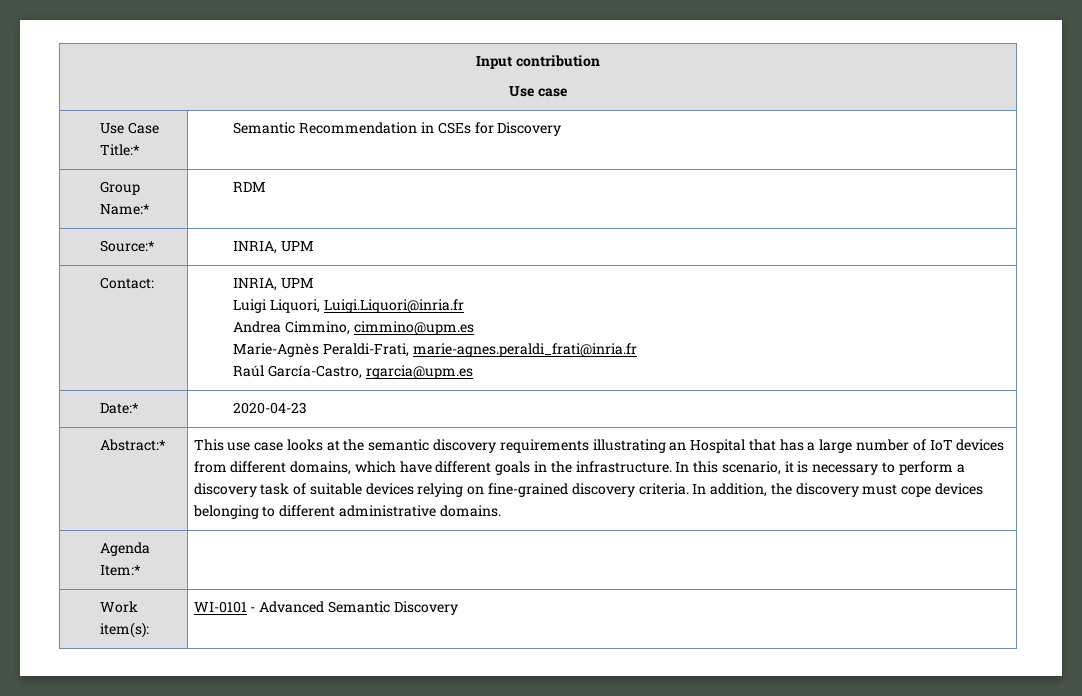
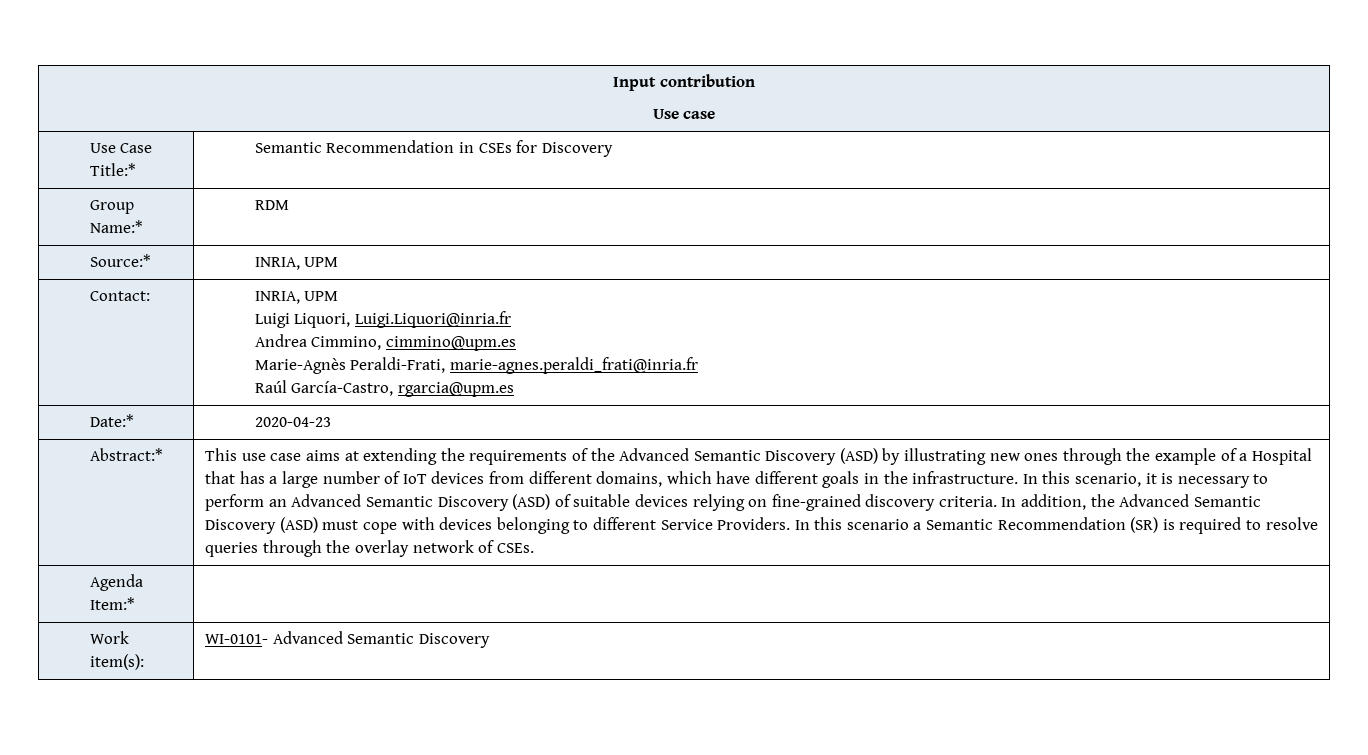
- This use case looks at the semantic discovery requirements illustrating an Hospital that has a large number of IoT devices from different domains, which have different goals in the infrastructure.
+ This use case aims at extending the requirements of the Advanced Semantic Discovery (ASD) by illustrating new ones through the example of a Hospital that has a large number of IoT devices from different domains, which have different goals in the infrastructure.
- In this scenario, it is necessary to perform a discovery task of suitable devices relying on fine-grained discovery criteria.
+ In this scenario, it is necessary to perform an Advanced Semantic Discovery (ASD) of suitable devices relying on fine-grained discovery criteria.
- In addition, the discovery must cope devices belonging to different administrative domains.
+ In addition, the Advanced Semantic Discovery (ASD) must cope with devices belonging to different Service Providers. In this scenario a Semantic Recommendation (SR) is required to resolve queries through the overlay network of CSEs.
- Work item(s): | WI-0101 - Advanced Semantic Discovery
+ Work item(s): | WI-0101- Advanced Semantic Discovery

